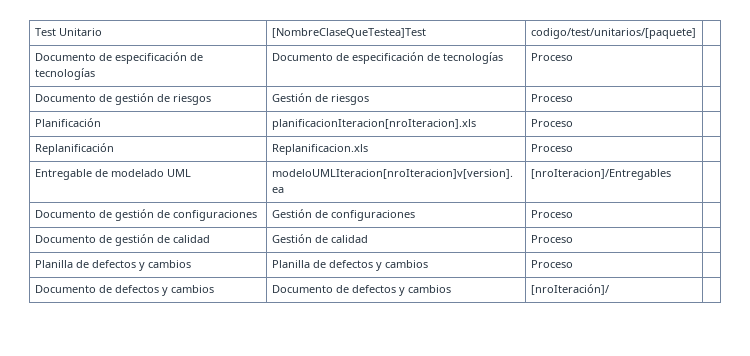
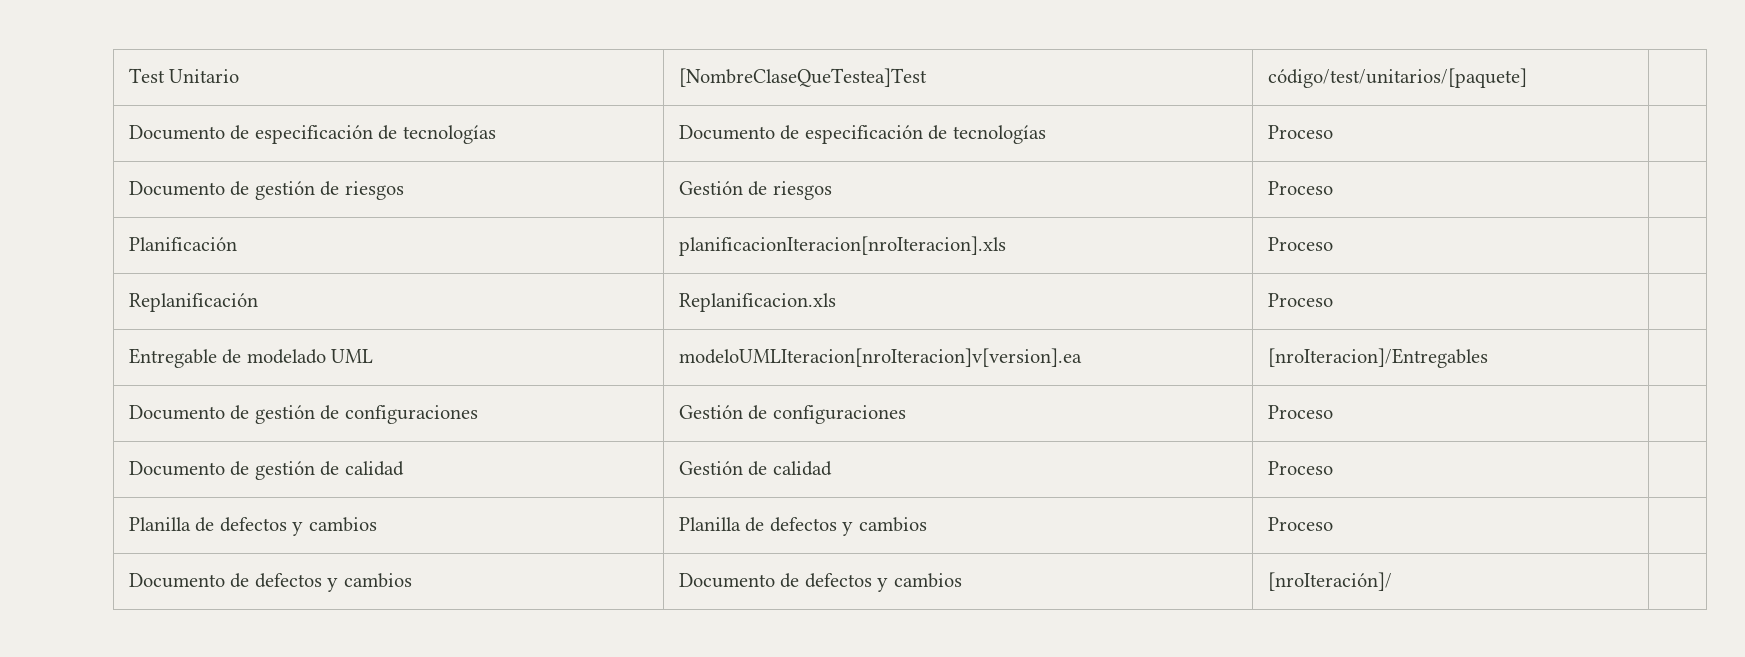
- Test Unitario | [NombreClaseQueTestea]Test | codigo/test/unitarios/[paquete] |
+ Test Unitario | [NombreClaseQueTestea]Test | código/test/unitarios/[paquete] |

